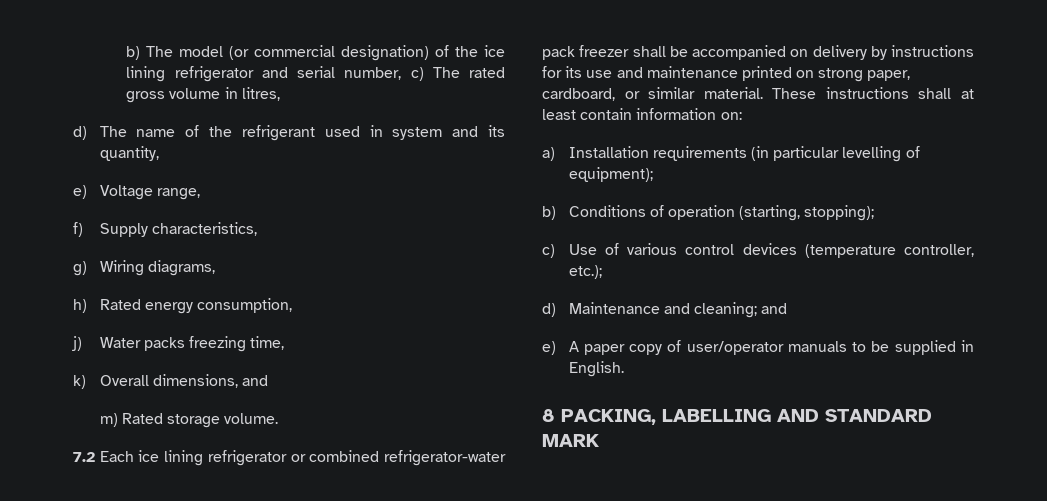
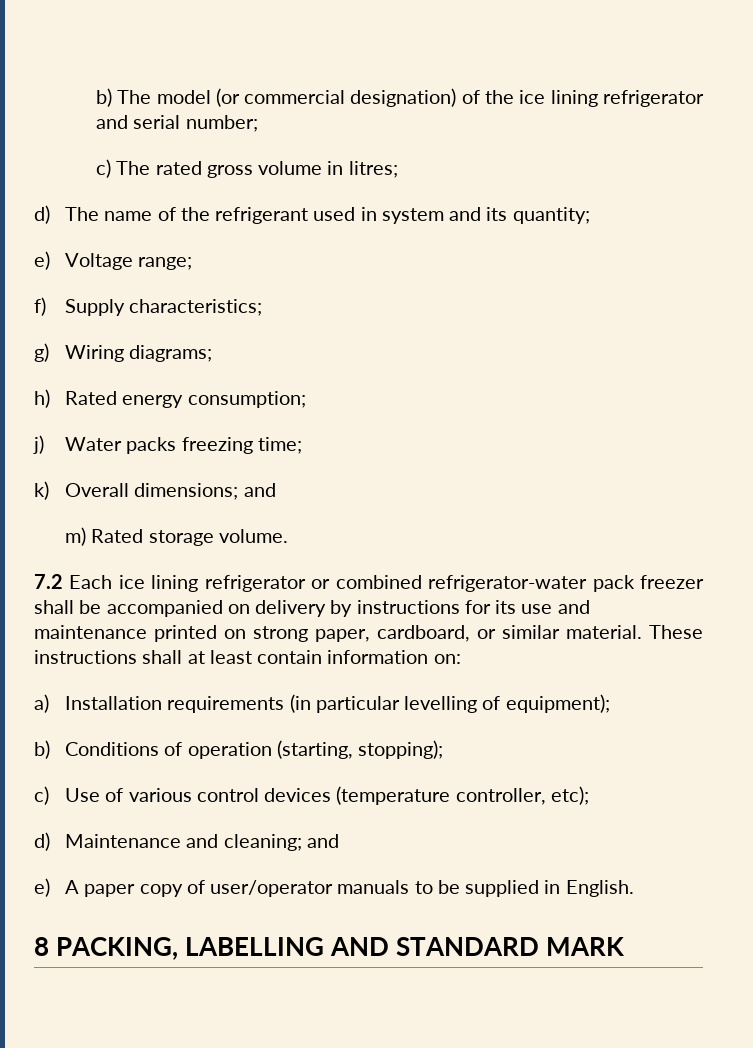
- b) The model (or commercial designation) of the ice lining refrigerator and serial number, c) The rated gross volume in litres,
+ b) The model (or commercial designation) of the ice lining refrigerator and serial number;
+ c) The rated gross volume in litres;
- d) The name of the refrigerant used in system and its quantity,
+ d) The name of the refrigerant used in system and its quantity;
- e) Voltage range,
+ e) Voltage range;
- f) Supply characteristics,
+ f) Supply characteristics;
- g) Wiring diagrams,
+ g) Wiring diagrams;
- h) Rated energy consumption,
+ h) Rated energy consumption;
- j) Water packs freezing time,
+ j) Water packs freezing time;
- k) Overall dimensions, and
+ k) Overall dimensions; and
- c) Use of various control devices (temperature controller, etc.);
+ c) Use of various control devices (temperature controller, etc);

